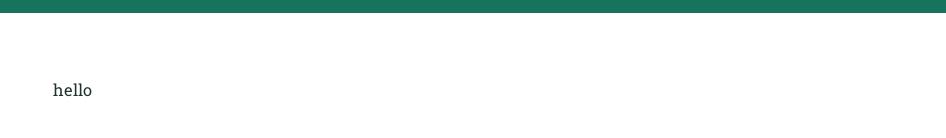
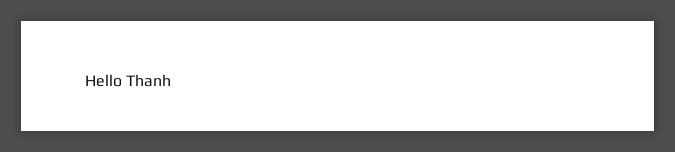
- hello
+ Hello Thanh

